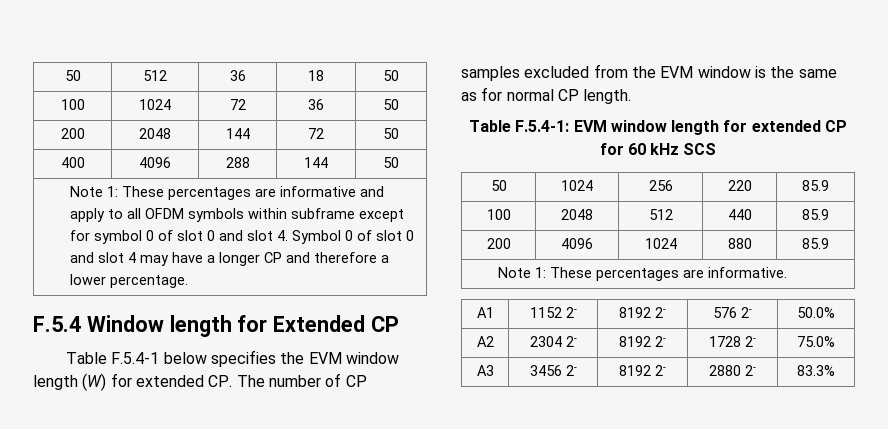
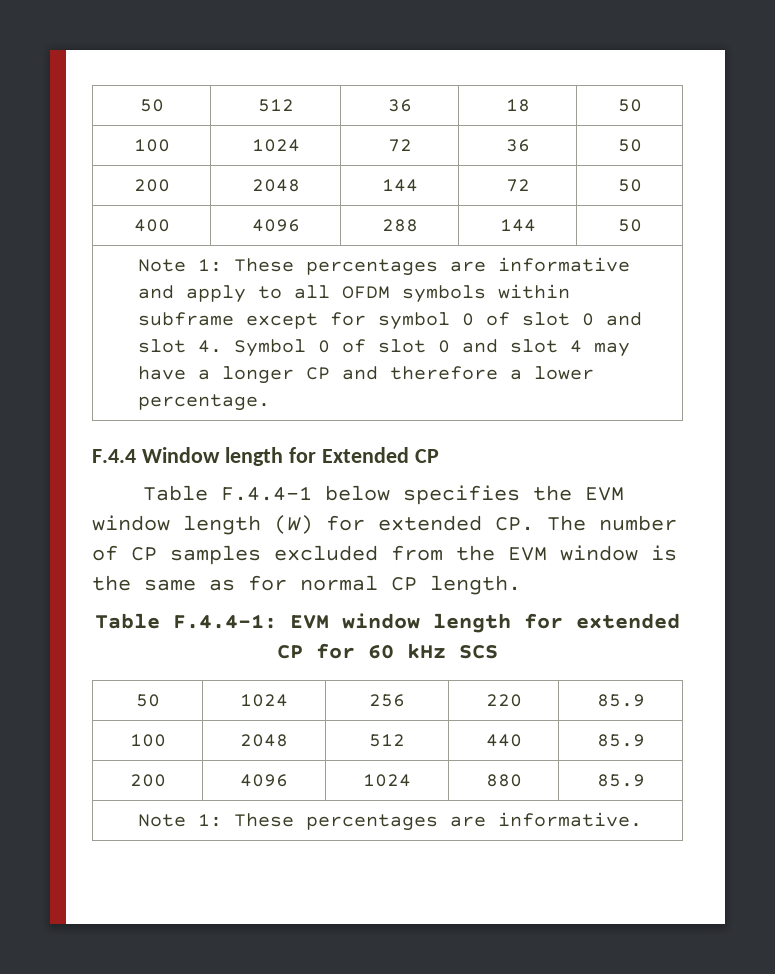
- F.5.4 Window length for Extended CP
+ F.4.4 Window length for Extended CP
- Table F.5.4-1 below specifies the EVM window length (W) for extended CP. The number of CP samples excluded from the EVM window is the same as for normal CP length.
+ Table F.4.4-1 below specifies the EVM window length (W) for extended CP. The number of CP samples excluded from the EVM window is the same as for normal CP length.
- Table F.5.4-1: EVM window length for extended CP for 60 kHz SCS
+ Table F.4.4-1: EVM window length for extended CP for 60 kHz SCS
- A1 | 1152 2- | 8192 2- | 576 2- | 50.0%
- A2 | 2304 2- | 8192 2- | 1728 2- | 75.0%
- A3 | 3456 2- | 8192 2- | 2880 2- | 83.3%

